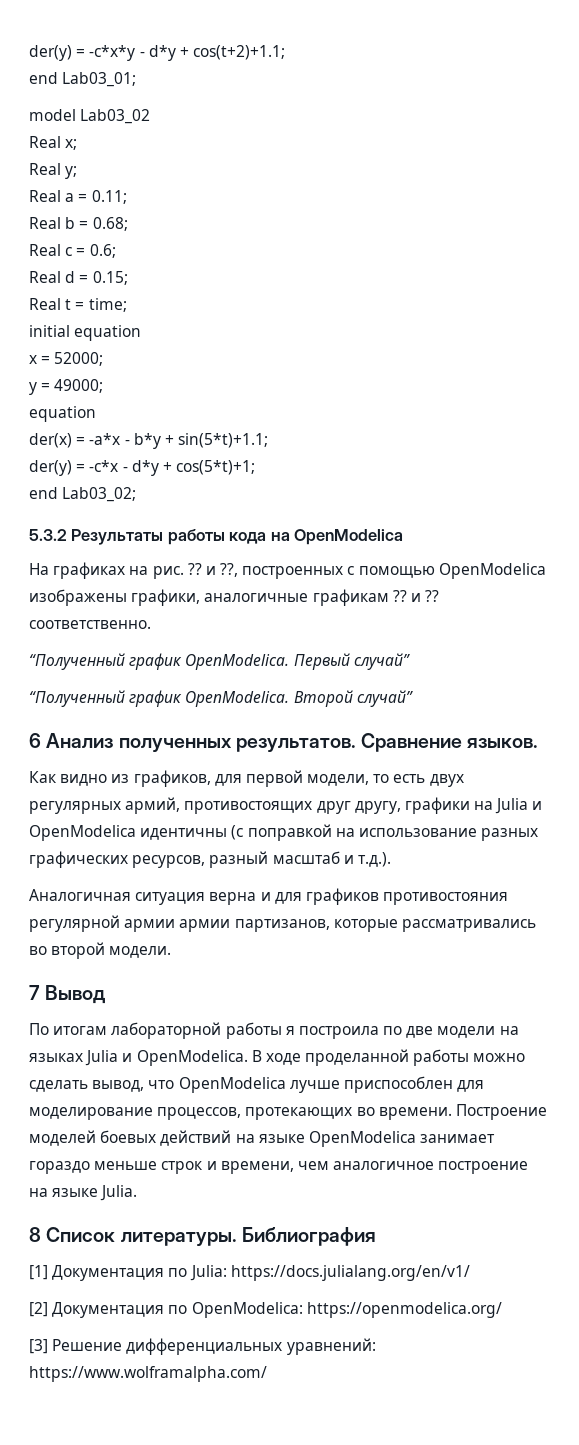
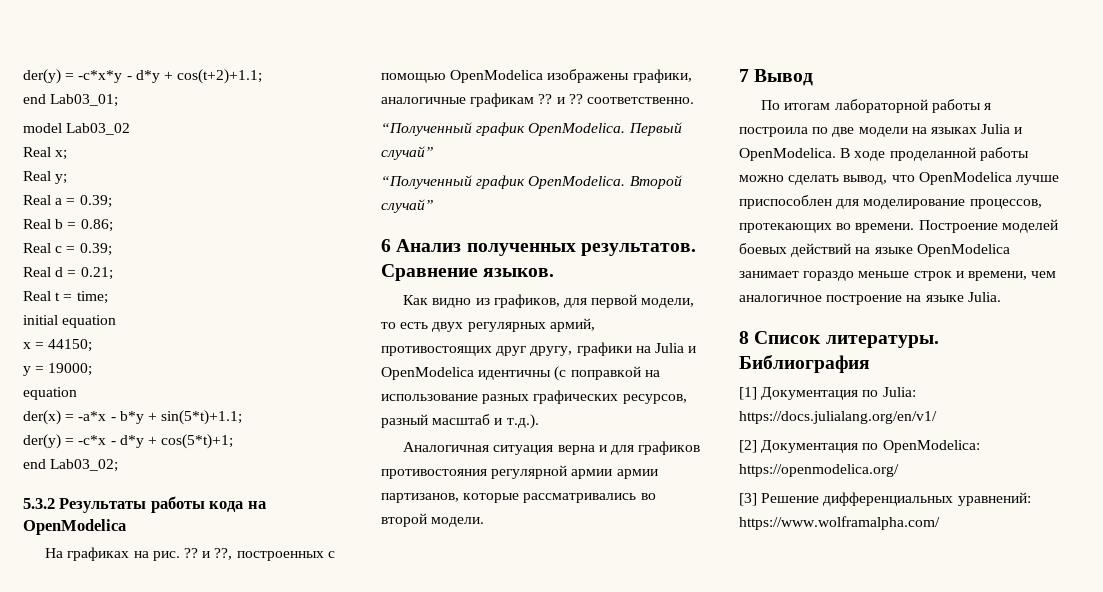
- Real a = 0.11;
+ Real a = 0.39;
- Real b = 0.68;
+ Real b = 0.86;
- Real c = 0.6;
+ Real c = 0.39;
- Real d = 0.15;
+ Real d = 0.21;
- x = 52000;
+ x = 44150;
- y = 49000;
+ y = 19000;

